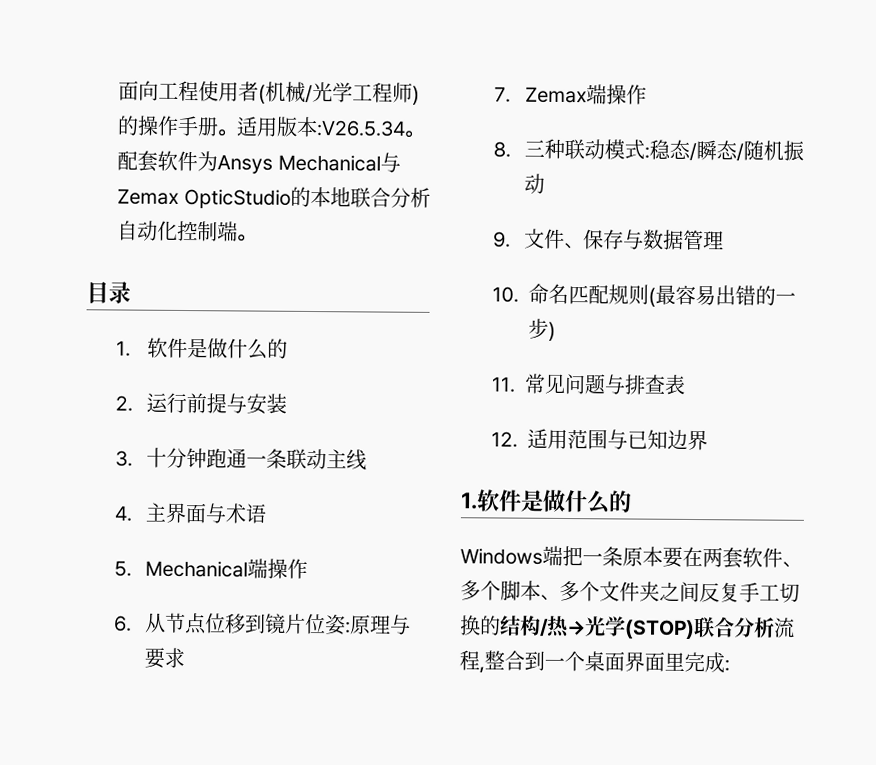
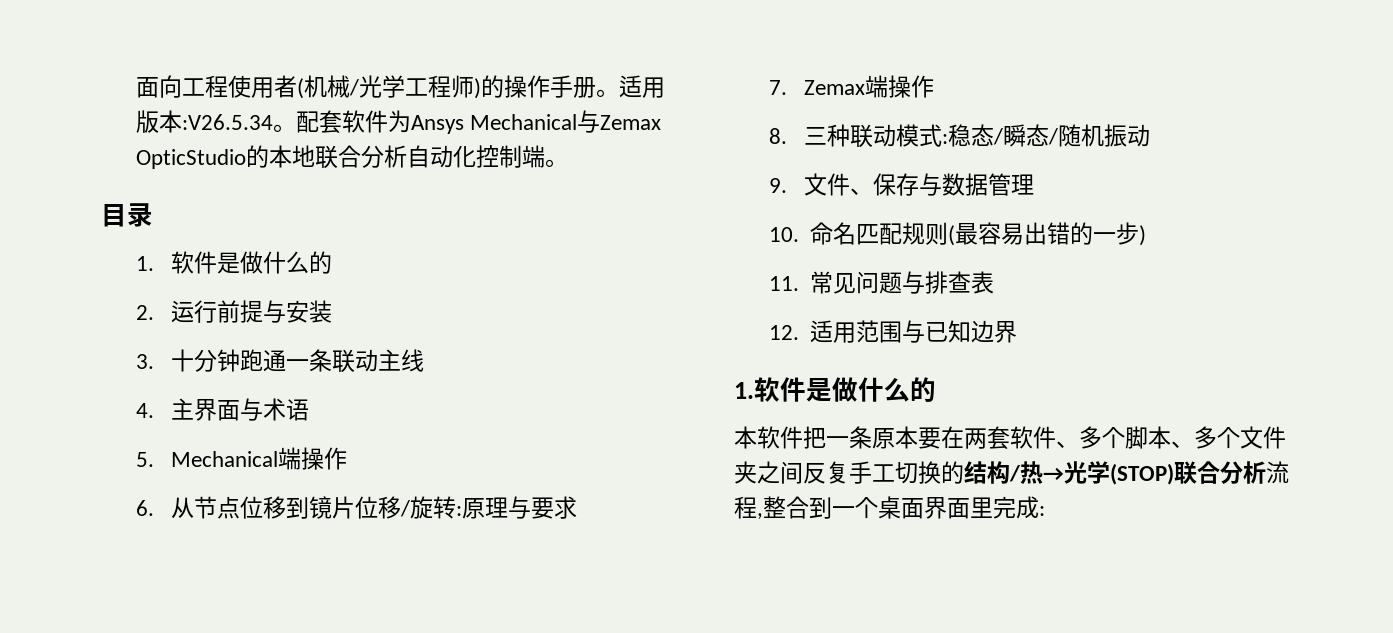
- 6.从节点位移到镜片位姿:原理与要求
+ 6.从节点位移到镜片位移/旋转:原理与要求
- Windows端把一条原本要在两套软件、多个脚本、多个文件夹之间反复手工切换的结构/热→光学(STOP)联合分析流程,整合到一个桌面界面里完成:
+ 本软件把一条原本要在两套软件、多个脚本、多个文件夹之间反复手工切换的结构/热→光学(STOP)联合分析流程,整合到一个桌面界面里完成:

